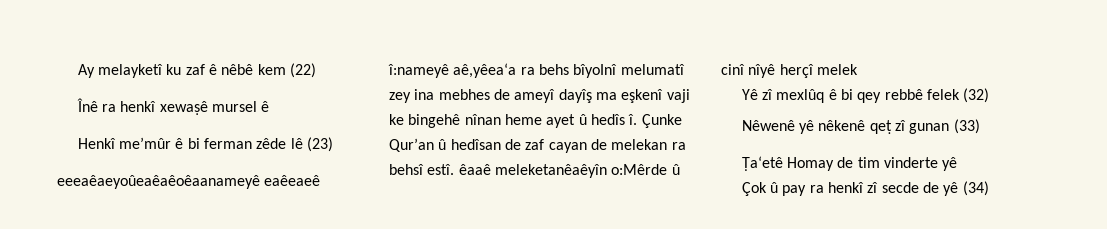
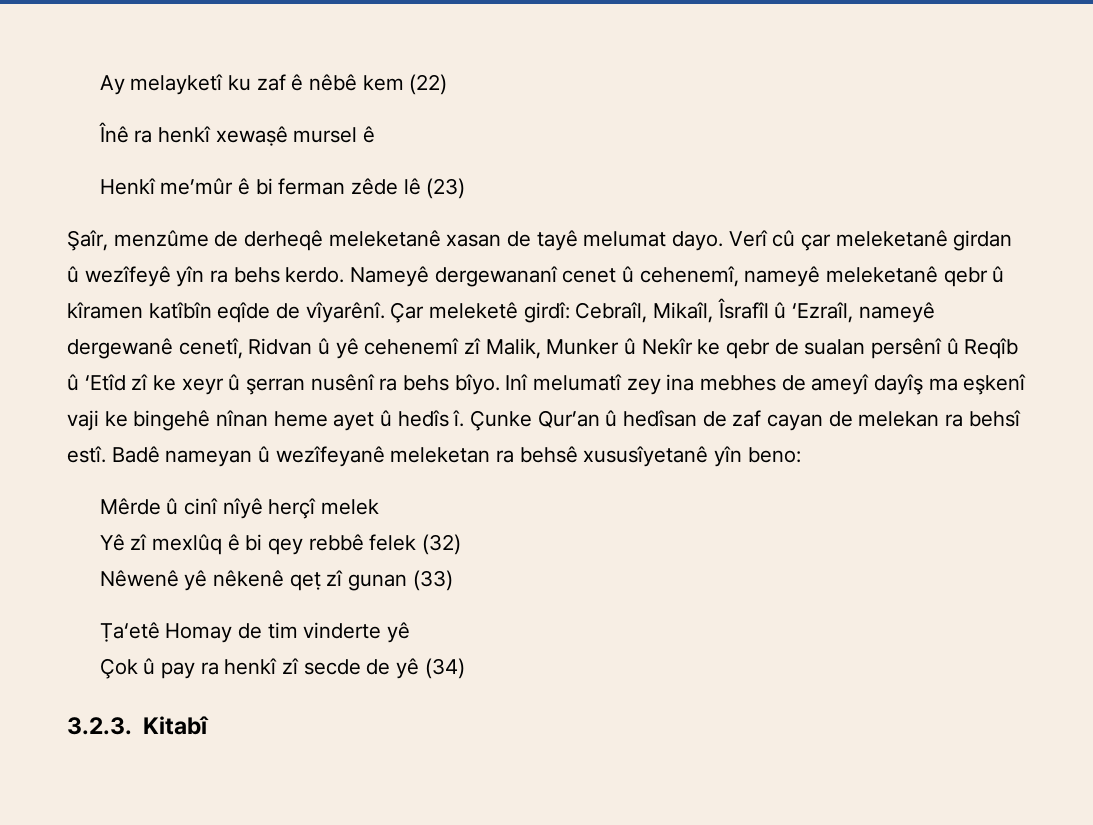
- eeeaêaeyoûeaêaêoêaanameyê eaêeaeê î:nameyê aê,yêea‘a ra behs bîyoInî melumatî zey ina mebhes de ameyî dayîş ma eşkenî vaji ke bingehê nînan heme ayet û hedîs î.
+ Şaîr, menzûme de derheqê meleketanê xasan de tayê melumat dayo. Verî cû çar meleketanê girdan û wezîfeyê yîn ra behs kerdo. Nameyê dergewananî cenet û cehenemî, nameyê meleketanê qebr û kîramen katîbîn eqîde de vîyarênî. Çar meleketê girdî: Cebraîl, Mikaîl, Îsrafîl û ‘Ezraîl, nameyê dergewanê cenetî, Ridvan û yê cehenemî zî Malik, Munker û Nekîr ke qebr de sualan persênî û Reqîb û ‘Etîd zî ke xeyr û şerran nusênî ra behs bîyo. Inî melumatî zey ina mebhes de ameyî dayîş ma eşkenî vaji ke bingehê nînan heme ayet û hedîs î.
- Çunke Qur’an û hedîsan de zaf cayan de melekan ra behsî estî. êaaê meleketanêaêyîn o:Mêrde û cinî nîyê herçî melek
+ Çunke Qur’an û hedîsan de zaf cayan de melekan ra behsî estî. Badê nameyan û wezîfeyanê meleketan ra behsê xususîyetanê yîn beno:
+ Mêrde û cinî nîyê herçî melek
+ 3.2.3. Kitabî

